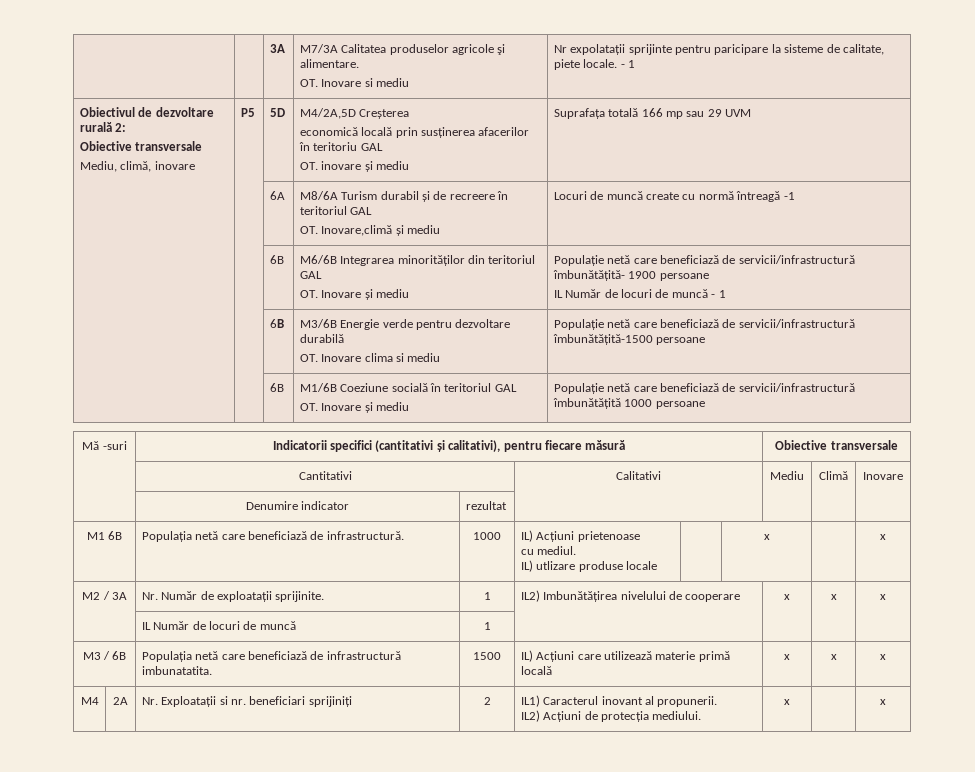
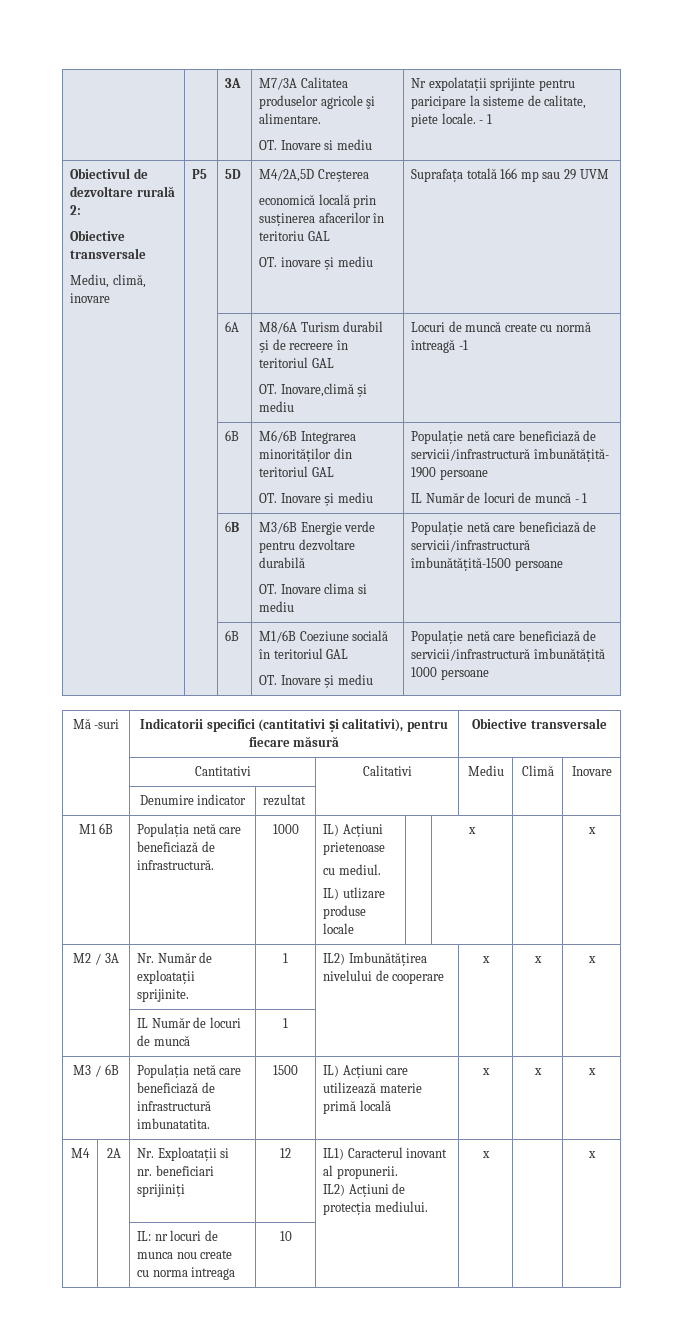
- M4 | 2A | Nr. Exploatații si nr. beneficiari sprijiniți | 2 | IL1) Caracterul inovant al propunerii.
+ M4 | 2A | Nr. Exploatații si nr. beneficiari sprijiniți | 12 | IL1) Caracterul inovant al propunerii.
+ | | IL: nr locuri de munca nou create cu norma intreaga | 10 | | | |

